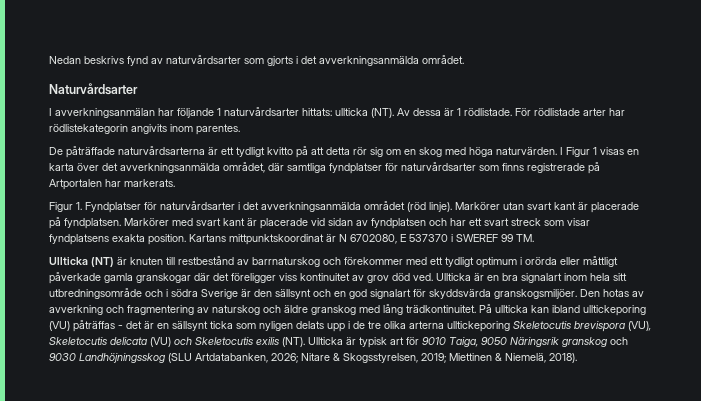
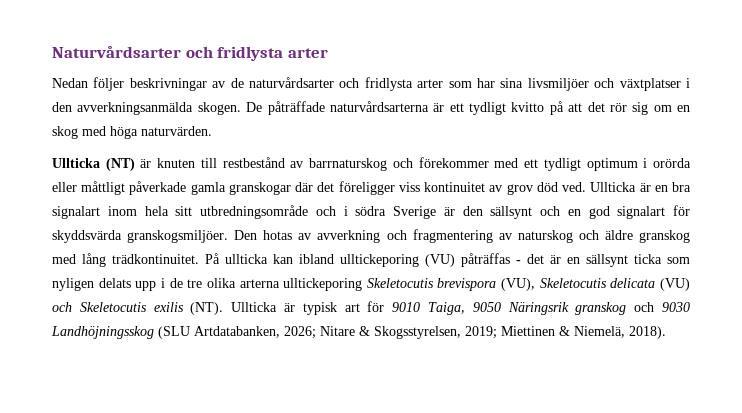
- Nedan beskrivs fynd av naturvårdsarter som gjorts i det avverkningsanmälda området.
- Naturvårdsarter
- I avverkningsanmälan har följande 1 naturvårdsarter hittats: ullticka (NT). Av dessa är 1 rödlistade. För rödlistade arter har rödlistekategorin angivits inom parentes.
- De påträffade naturvårdsarterna är ett tydligt kvitto på att detta rör sig om en skog med höga naturvärden. I Figur 1 visas en karta över det avverkningsanmälda området, där samtliga fyndplatser för naturvårdsarter som finns registrerade på Artportalen har markerats.
- Figur 1. Fyndplatser för naturvårdsarter i det avverkningsanmälda området (röd linje). Markörer utan svart kant är placerade på fyndplatsen. Markörer med svart kant är placerade vid sidan av fyndplatsen och har ett svart streck som visar fyndplatsens exakta position. Kartans mittpunktskoordinat är N 6702080, E 537370 i SWEREF 99 TM.
+ Naturvårdsarter och fridlysta arter
+ Nedan följer beskrivningar av de naturvårdsarter och fridlysta arter som har sina livsmiljöer och växtplatser i den avverkningsanmälda skogen. De påträffade naturvårdsarterna är ett tydligt kvitto på att det rör sig om en skog med höga naturvärden.

